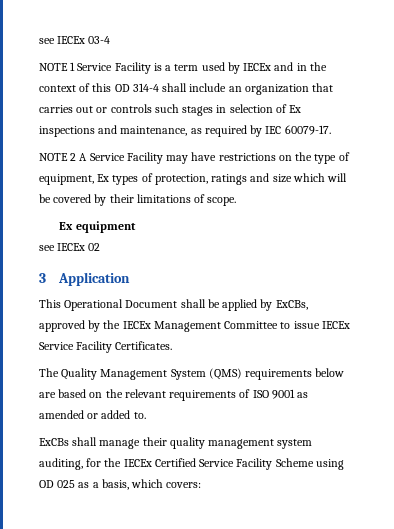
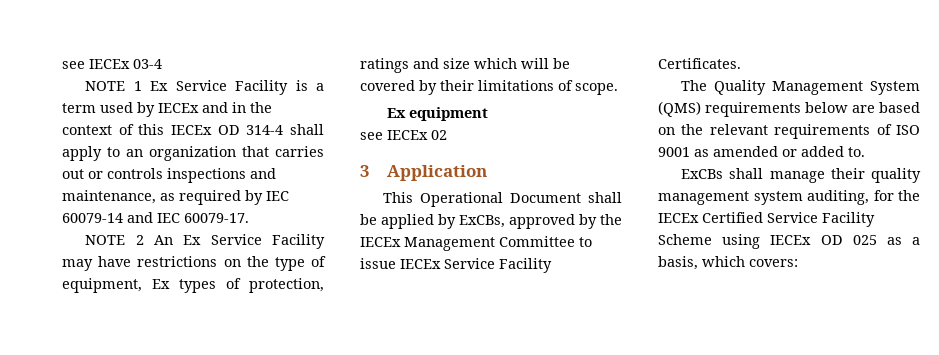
- NOTE 1 Service Facility is a term used by IECEx and in the context of this OD 314-4 shall include an organization that carries out or controls such stages in selection of Ex inspections and maintenance, as required by IEC 60079-17.
+ NOTE 1 Ex Service Facility is a term used by IECEx and in the context of this IECEx OD 314-4 shall apply to an organization that carries out or controls inspections and maintenance, as required by IEC 60079-14 and IEC 60079-17.
- NOTE 2 A Service Facility may have restrictions on the type of equipment, Ex types of protection, ratings and size which will be covered by their limitations of scope.
+ NOTE 2 An Ex Service Facility may have restrictions on the type of equipment, Ex types of protection, ratings and size which will be covered by their limitations of scope.
- ExCBs shall manage their quality management system auditing, for the IECEx Certified Service Facility Scheme using OD 025 as a basis, which covers:
+ ExCBs shall manage their quality management system auditing, for the IECEx Certified Service Facility Scheme using IECEx OD 025 as a basis, which covers:

